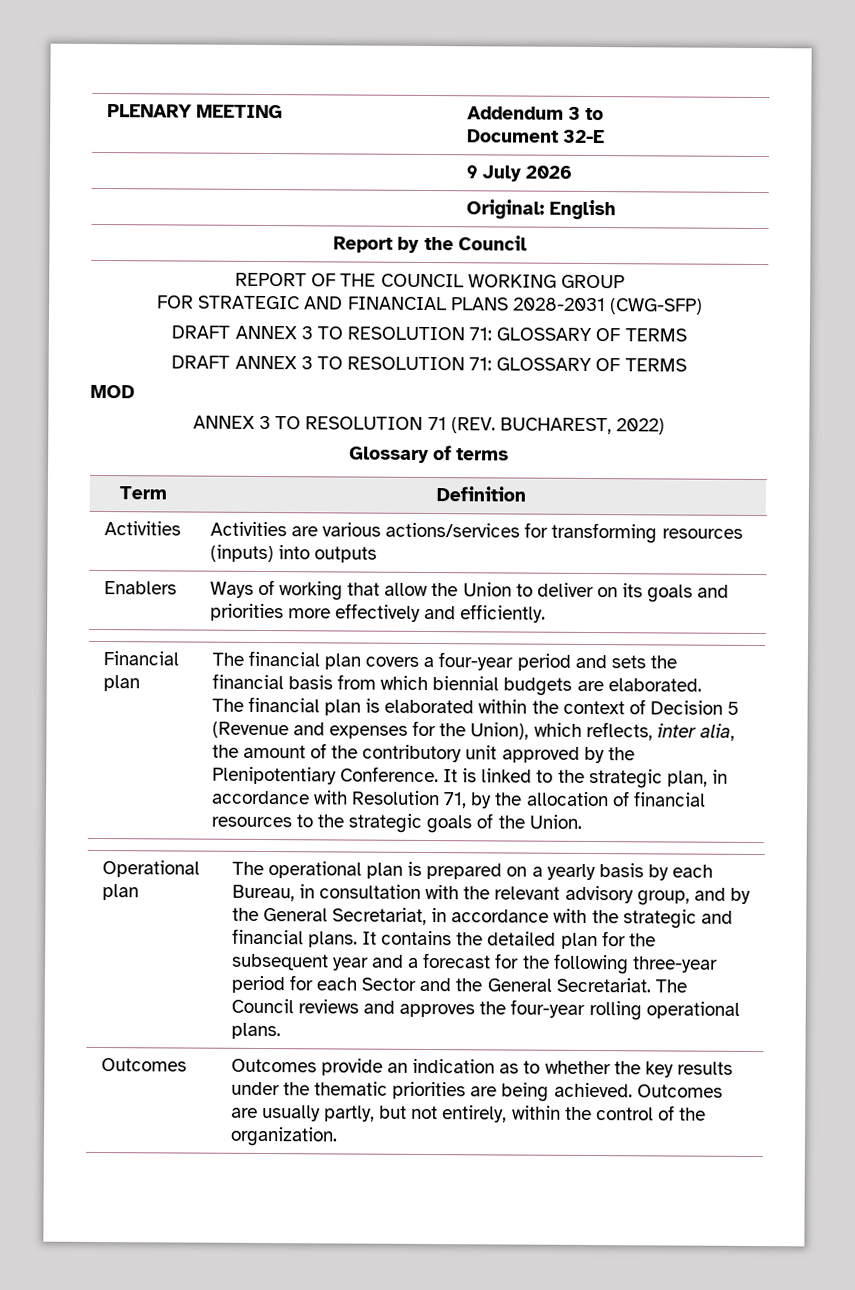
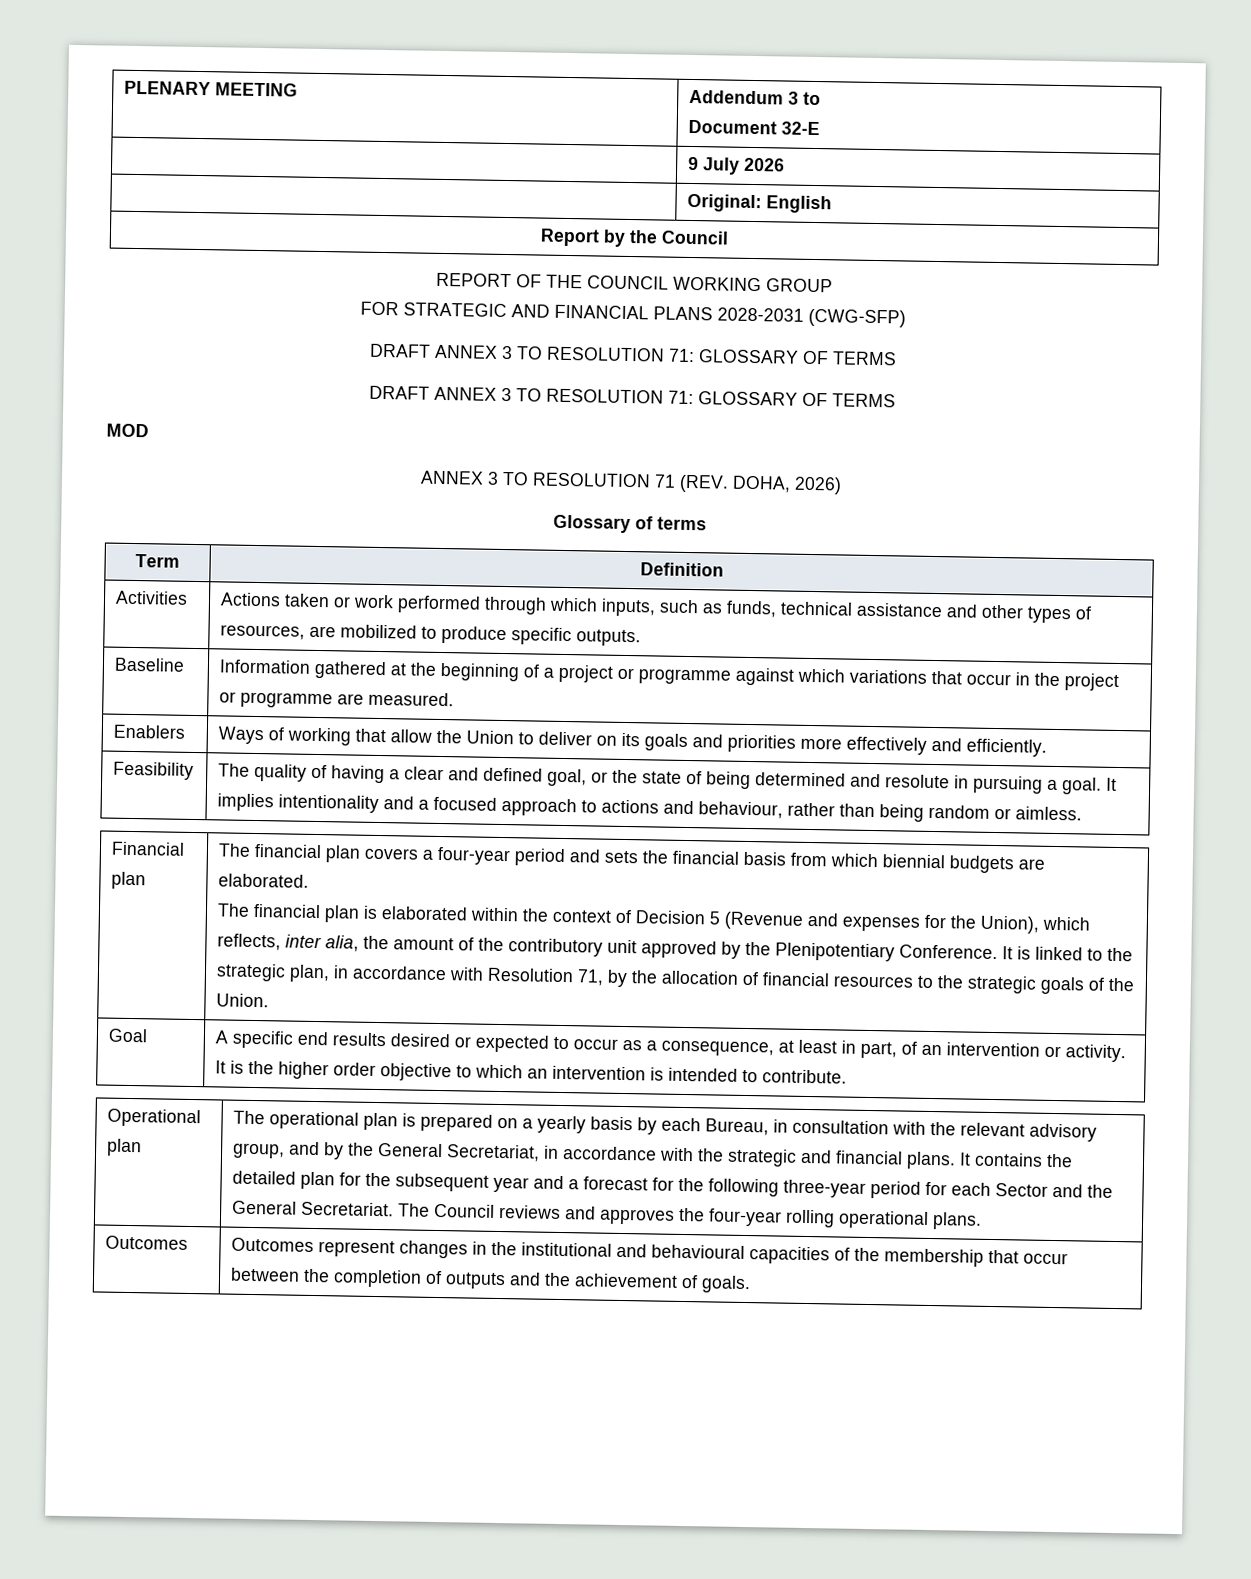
- ANNEX 3 TO RESOLUTION 71 (REV. BUCHAREST, 2022)
+ ANNEX 3 TO RESOLUTION 71 (REV. DOHA, 2026)
- Activities | Activities are various actions/services for transforming resources (inputs) into outputs
+ Activities | Actions taken or work performed through which inputs, such as funds, technical assistance and other types of resources, are mobilized to produce specific outputs.
+ Baseline | Information gathered at the beginning of a project or programme against which variations that occur in the project or programme are measured.
+ Feasibility | The quality of having a clear and defined goal, or the state of being determined and resolute in pursuing a goal. It implies intentionality and a focused approach to actions and behaviour, rather than being random or aimless.
+ Goal | A specific end results desired or expected to occur as a consequence, at least in part, of an intervention or activity. It is the higher order objective to which an intervention is intended to contribute.
- Outcomes | Outcomes provide an indication as to whether the key results under the thematic priorities are being achieved. Outcomes are usually partly, but not entirely, within the control of the organization.
+ Outcomes | Outcomes represent changes in the institutional and behavioural capacities of the membership that occur between the completion of outputs and the achievement of goals.

